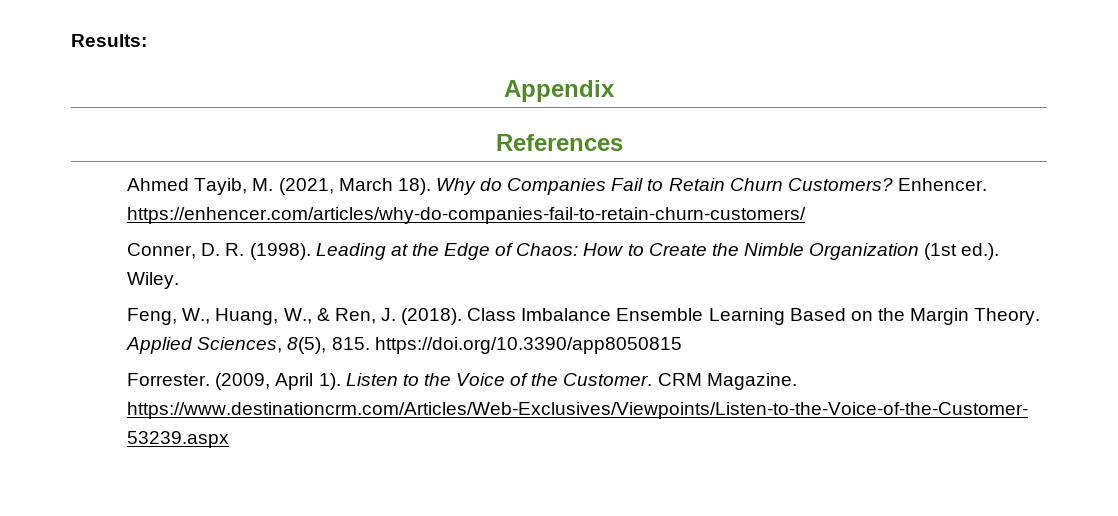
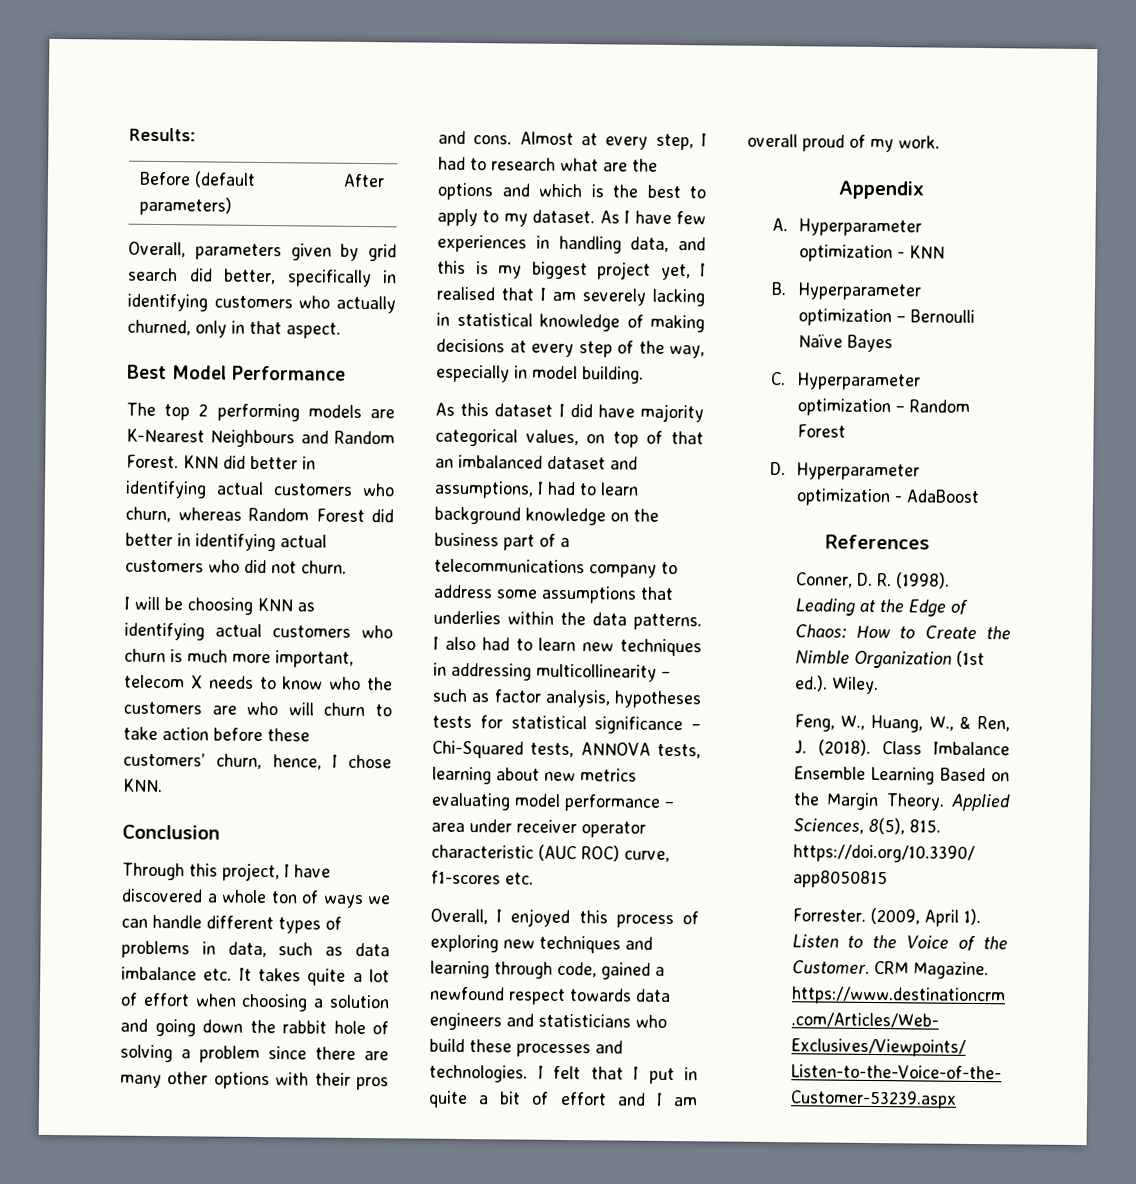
+ Before (default parameters) | After
+ Overall, parameters given by grid search did better, specifically in identifying customers who actually churned, only in that aspect.
+ Best Model Performance
+ The top 2 performing models are K-Nearest Neighbours and Random Forest. KNN did better in identifying actual customers who churn, whereas Random Forest did better in identifying actual customers who did not churn.
+ I will be choosing KNN as identifying actual customers who churn is much more important, telecom X needs to know who the customers are who will churn to take action before these customers’ churn, hence, I chose KNN.
+ Conclusion
+ Through this project, I have discovered a whole ton of ways we can handle different types of problems in data, such as data imbalance etc. It takes quite a lot of effort when choosing a solution and going down the rabbit hole of solving a problem since there are many other options with their pros and cons. Almost at every step, I had to research what are the options and which is the best to apply to my dataset. As I have few experiences in handling data, and this is my biggest project yet, I realised that I am severely lacking in statistical knowledge of making decisions at every step of the way, especially in model building.
+ As this dataset I did have majority categorical values, on top of that an imbalanced dataset and assumptions, I had to learn background knowledge on the business part of a telecommunications company to address some assumptions that underlies within the data patterns. I also had to learn new techniques in addressing multicollinearity – such as factor analysis, hypotheses tests for statistical significance – Chi-Squared tests, ANNOVA tests, learning about new metrics evaluating model performance – area under receiver operator characteristic (AUC ROC) curve, f1-scores etc.
+ Overall, I enjoyed this process of exploring new techniques and learning through code, gained a newfound respect towards data engineers and statisticians who build these processes and technologies. I felt that I put in quite a bit of effort and I am overall proud of my work.
  Appendix
+ A. Hyperparameter optimization - KNN
+ B. Hyperparameter optimization – Bernoulli Naïve Bayes
+ C. Hyperparameter optimization – Random Forest
+ D. Hyperparameter optimization - AdaBoost
  References
- Ahmed Tayib, M. (2021, March 18). Why do Companies Fail to Retain Churn Customers? Enhencer. https://enhencer.com/articles/why-do-companies-fail-to-retain-churn-customers/

